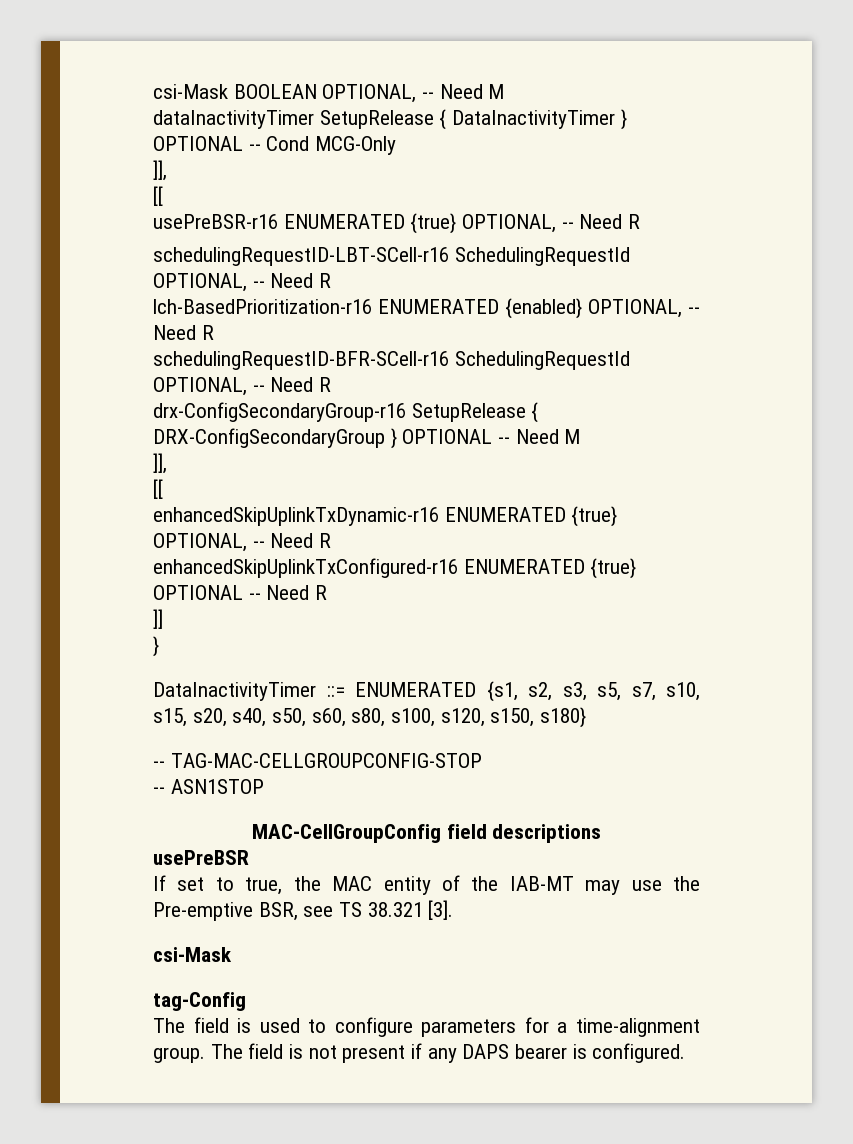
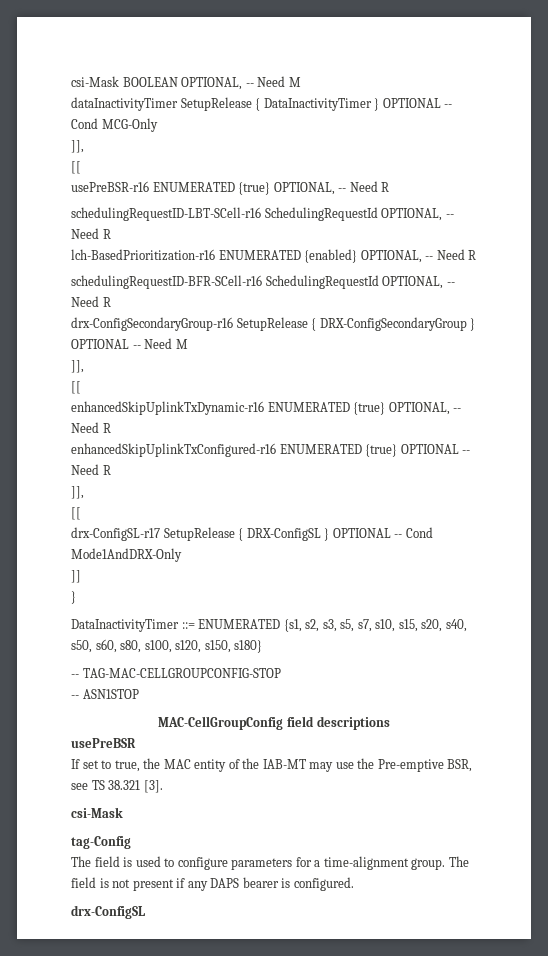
  enhancedSkipUplinkTxConfigured-r16 ENUMERATED {true} OPTIONAL -- Need R
+ ]],
+ [[
+ drx-ConfigSL-r17 SetupRelease { DRX-ConfigSL } OPTIONAL -- Cond Mode1AndDRX-Only
+ drx-ConfigSL

